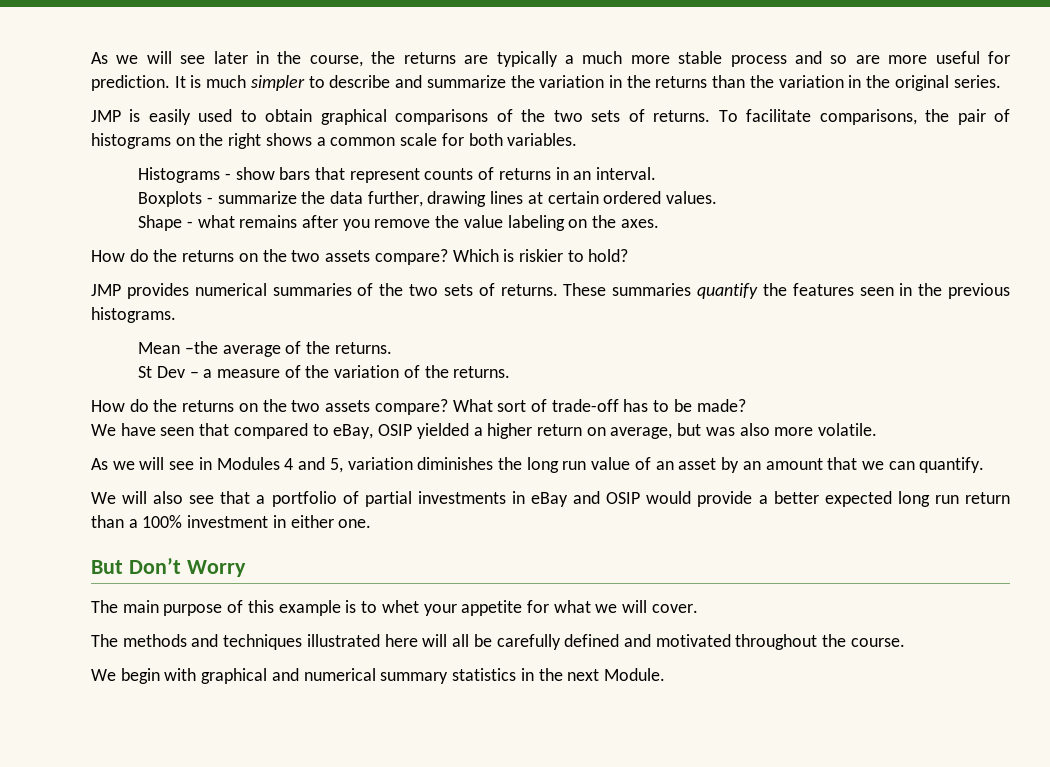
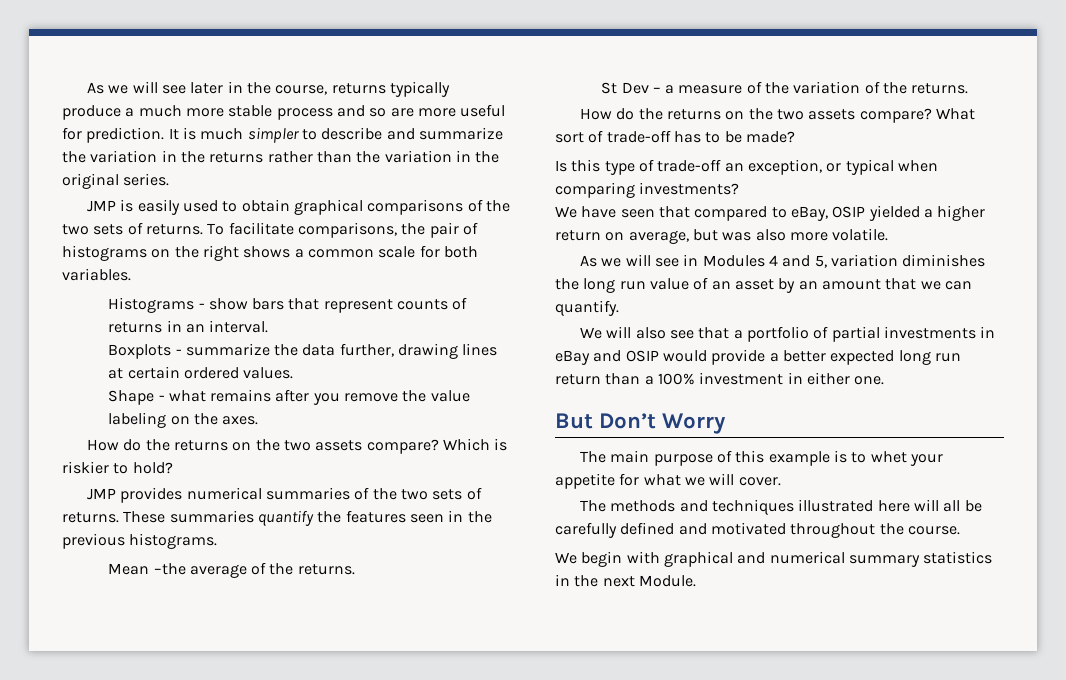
- As we will see later in the course, the returns are typically a much more stable process and so are more useful for prediction.
+ As we will see later in the course, returns typically produce a much more stable process and so are more useful for prediction.
- It is much simpler to describe and summarize the variation in the returns than the variation in the original series.
+ It is much simpler to describe and summarize the variation in the returns rather than the variation in the original series.
+ Is this type of trade-off an exception, or typical when comparing investments?

